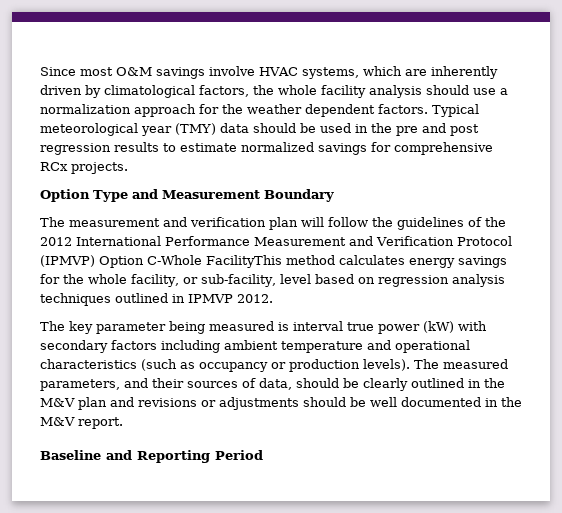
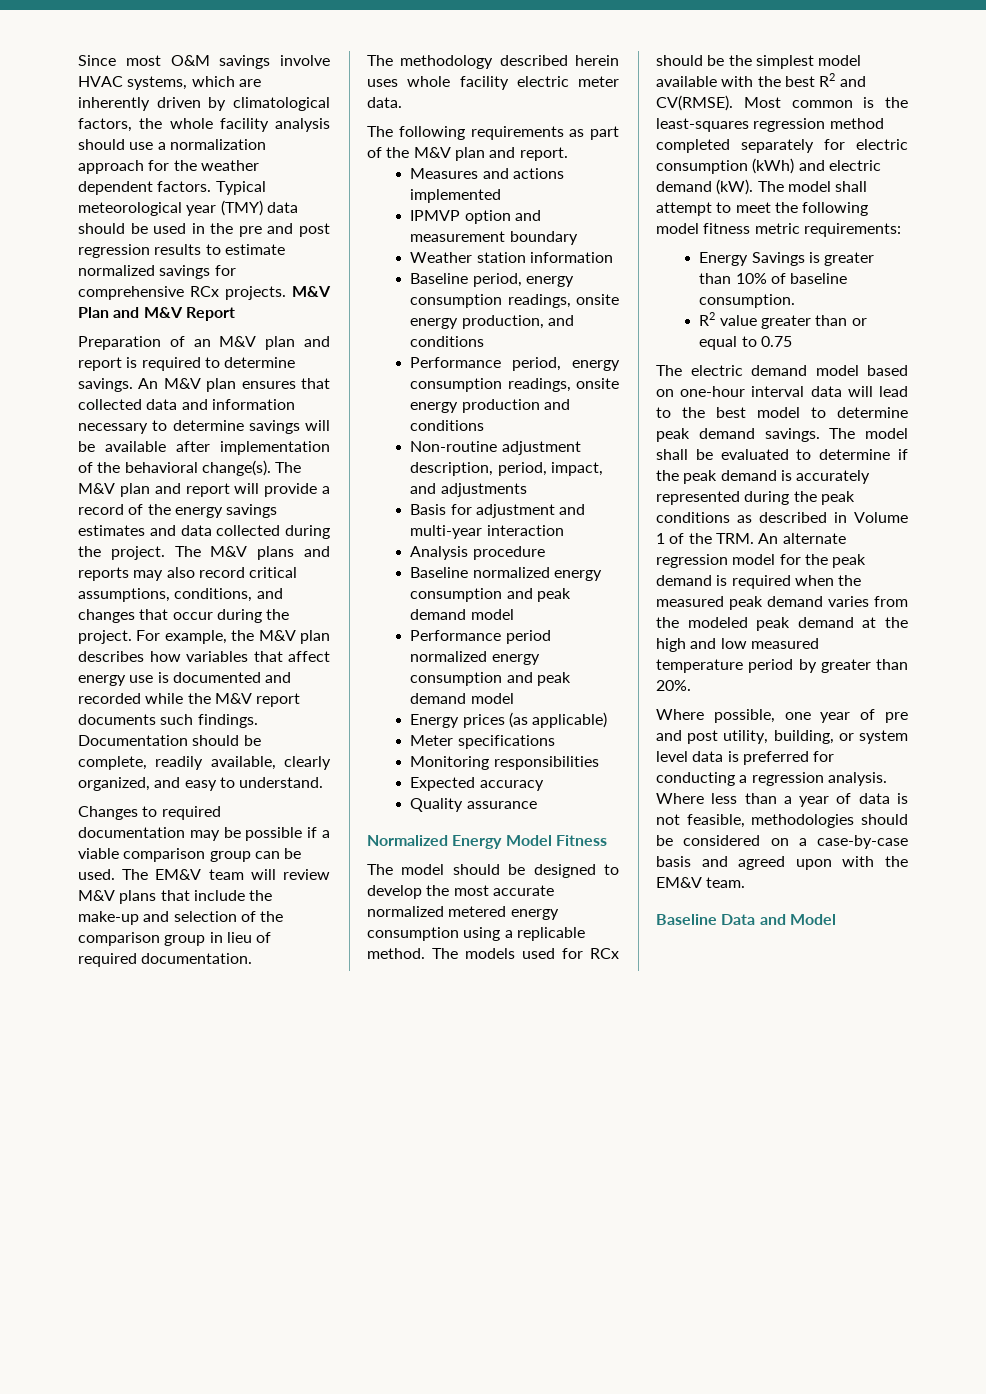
- Typical meteorological year (TMY) data should be used in the pre and post regression results to estimate normalized savings for comprehensive RCx projects.
- Option Type and Measurement Boundary
- The measurement and verification plan will follow the guidelines of the 2012 International Performance Measurement and Verification Protocol (IPMVP) Option C-Whole FacilityThis method calculates energy savings for the whole facility, or sub-facility, level based on regression analysis techniques outlined in IPMVP 2012.
- The key parameter being measured is interval true power (kW) with secondary factors including ambient temperature and operational characteristics (such as occupancy or production levels). The measured parameters, and their sources of data, should be clearly outlined in the M&V plan and revisions or adjustments should be well documented in the M&V report.
- Baseline and Reporting Period
+ Typical meteorological year (TMY) data should be used in the pre and post regression results to estimate normalized savings for comprehensive RCx projects. M&V Plan and M&V Report
+ Preparation of an M&V plan and report is required to determine savings. An M&V plan ensures that collected data and information necessary to determine savings will be available after implementation of the behavioral change(s). The M&V plan and report will provide a record of the energy savings estimates and data collected during the project. The M&V plans and reports may also record critical assumptions, conditions, and changes that occur during the project. For example, the M&V plan describes how variables that affect energy use is documented and recorded while the M&V report documents such findings. Documentation should be complete, readily available, clearly organized, and easy to understand.
+ Changes to required documentation may be possible if a viable comparison group can be used. The EM&V team will review M&V plans that include the make-up and selection of the comparison group in lieu of required documentation.
+ The methodology described herein uses whole facility electric meter data.
+ The following requirements as part of the M&V plan and report.
+ Measures and actions implemented
+ IPMVP option and measurement boundary
+ Weather station information
+ Baseline period, energy consumption readings, onsite energy production, and conditions
+ Performance period, energy consumption readings, onsite energy production and conditions
+ Non-routine adjustment description, period, impact, and adjustments
+ Basis for adjustment and multi-year interaction
+ Analysis procedure
+ Baseline normalized energy consumption and peak demand model
+ Performance period normalized energy consumption and peak demand model
+ Energy prices (as applicable)
+ Meter specifications
+ Monitoring responsibilities
+ Expected accuracy
+ Quality assurance
+ Normalized Energy Model Fitness
+ The model should be designed to develop the most accurate normalized metered energy consumption using a replicable method. The models used for RCx should be the simplest model available with the best R2 and CV(RMSE). Most common is the least-squares regression method completed separately for electric consumption (kWh) and electric demand (kW). The model shall attempt to meet the following model fitness metric requirements:
+ Energy Savings is greater than 10% of baseline consumption.
+ R2 value greater than or equal to 0.75
+ The electric demand model based on one-hour interval data will lead to the best model to determine peak demand savings. The model shall be evaluated to determine if the peak demand is accurately represented during the peak conditions as described in Volume 1 of the TRM. An alternate regression model for the peak demand is required when the measured peak demand varies from the modeled peak demand at the high and low measured temperature period by greater than 20%.
+ Where possible, one year of pre and post utility, building, or system level data is preferred for conducting a regression analysis. Where less than a year of data is not feasible, methodologies should be considered on a case-by-case basis and agreed upon with the EM&V team.
+ Baseline Data and Model

